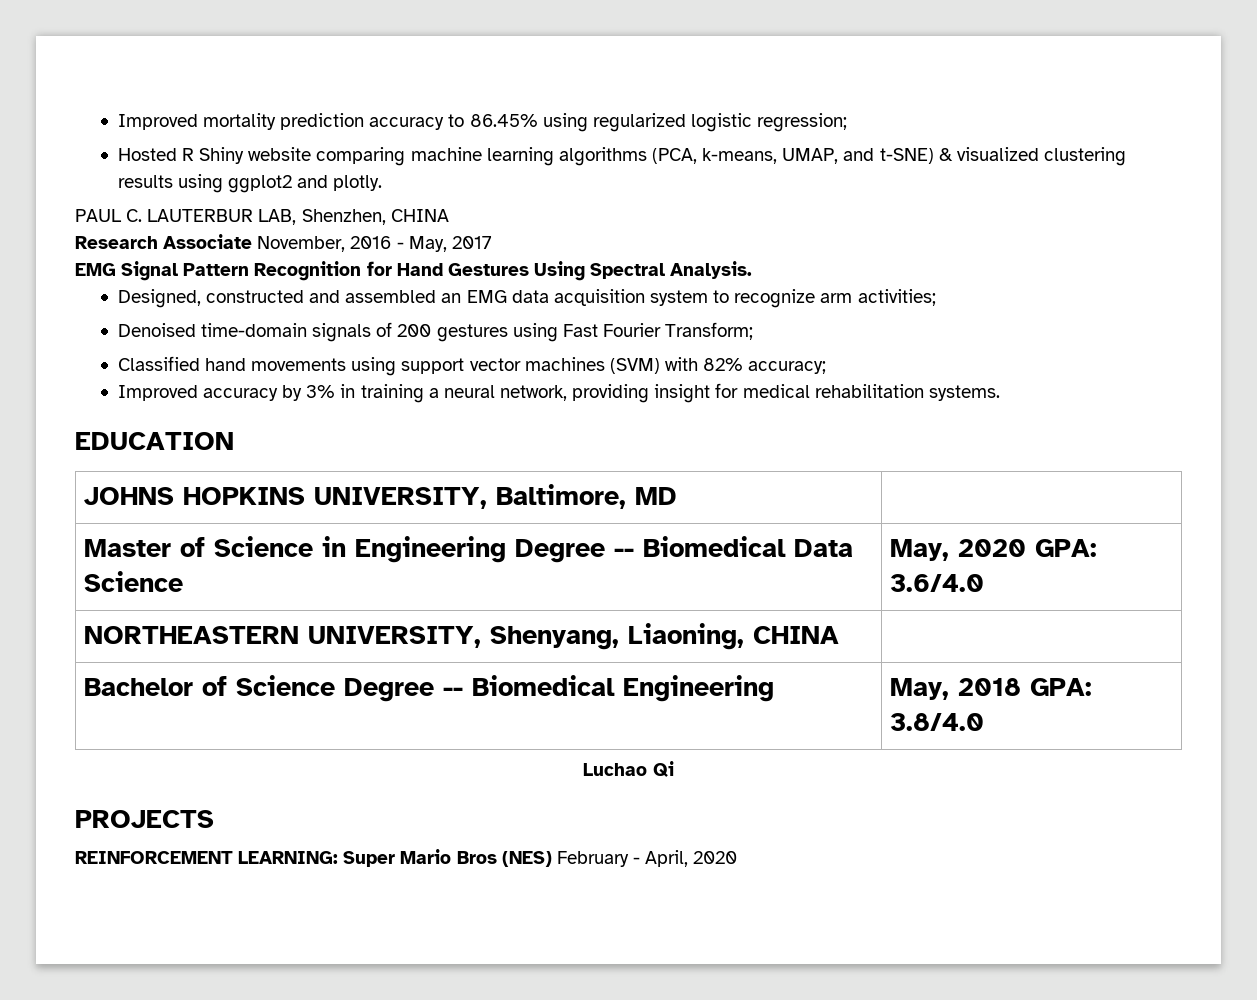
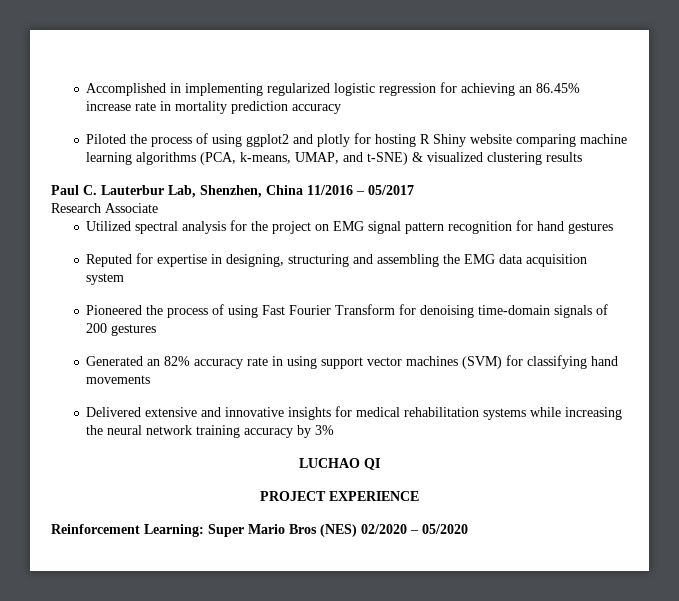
- Improved mortality prediction accuracy to 86.45% using regularized logistic regression;
- Hosted R Shiny website comparing machine learning algorithms (PCA, k-means, UMAP, and t-SNE) & visualized clustering results using ggplot2 and plotly.
- PAUL C. LAUTERBUR LAB, Shenzhen, CHINA
- Research Associate November, 2016 - May, 2017
- EMG Signal Pattern Recognition for Hand Gestures Using Spectral Analysis.
- Designed, constructed and assembled an EMG data acquisition system to recognize arm activities;
- Denoised time-domain signals of 200 gestures using Fast Fourier Transform;
- Classified hand movements using support vector machines (SVM) with 82% accuracy;
- Improved accuracy by 3% in training a neural network, providing insight for medical rehabilitation systems.
- EDUCATION
- JOHNS HOPKINS UNIVERSITY, Baltimore, MD |
- Master of Science in Engineering Degree -- Biomedical Data Science | May, 2020 GPA: 3.6/4.0
- NORTHEASTERN UNIVERSITY, Shenyang, Liaoning, CHINA |
- Bachelor of Science Degree -- Biomedical Engineering | May, 2018 GPA: 3.8/4.0
- Luchao Qi
- PROJECTS
- REINFORCEMENT LEARNING: Super Mario Bros (NES) February - April, 2020
+ Accomplished in implementing regularized logistic regression for achieving an 86.45% increase rate in mortality prediction accuracy
+ Piloted the process of using ggplot2 and plotly for hosting R Shiny website comparing machine learning algorithms (PCA, k-means, UMAP, and t-SNE) & visualized clustering results
+ Paul C. Lauterbur Lab, Shenzhen, China 11/2016 – 05/2017
+ Research Associate
+ Utilized spectral analysis for the project on EMG signal pattern recognition for hand gestures
+ Reputed for expertise in designing, structuring and assembling the EMG data acquisition system
+ Pioneered the process of using Fast Fourier Transform for denoising time-domain signals of 200 gestures
+ Generated an 82% accuracy rate in using support vector machines (SVM) for classifying hand movements
+ Delivered extensive and innovative insights for medical rehabilitation systems while increasing the neural network training accuracy by 3%
+ LUCHAO QI
+ PROJECT EXPERIENCE
+ Reinforcement Learning: Super Mario Bros (NES) 02/2020 – 05/2020

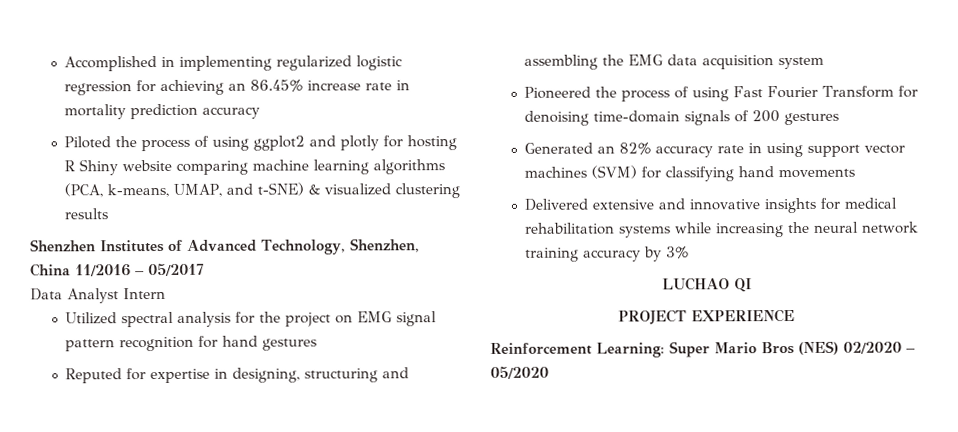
- Paul C. Lauterbur Lab, Shenzhen, China 11/2016 – 05/2017
+ Shenzhen Institutes of Advanced Technology, Shenzhen, China 11/2016 – 05/2017
- Research Associate
+ Data Analyst Intern

